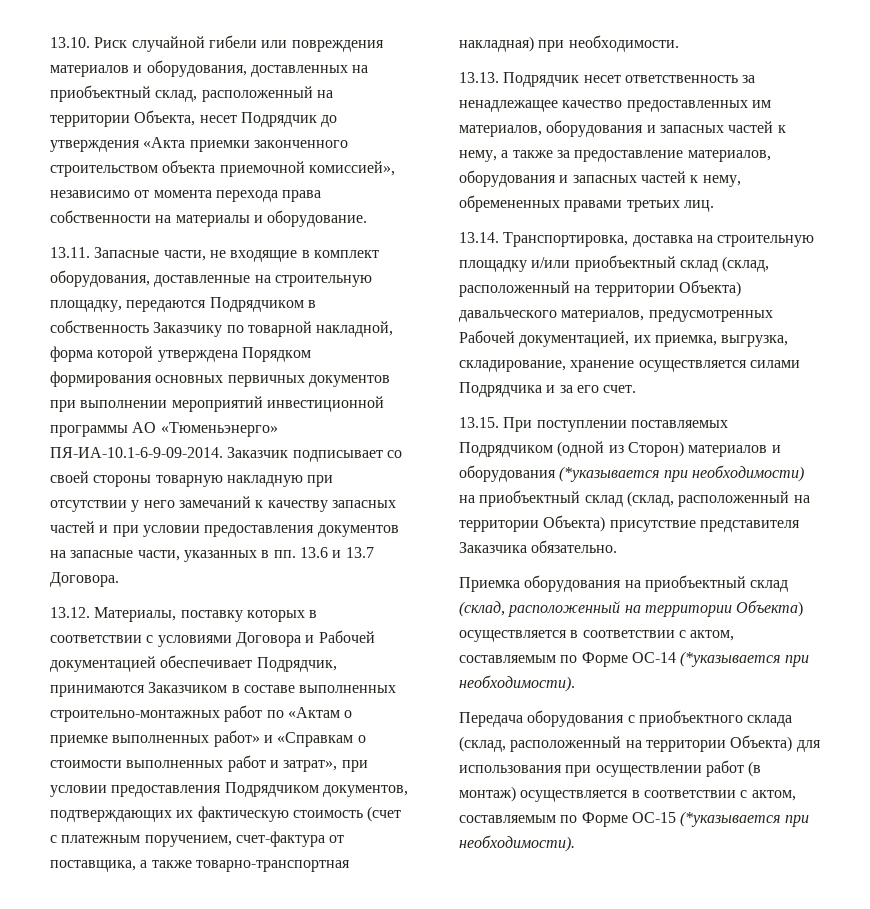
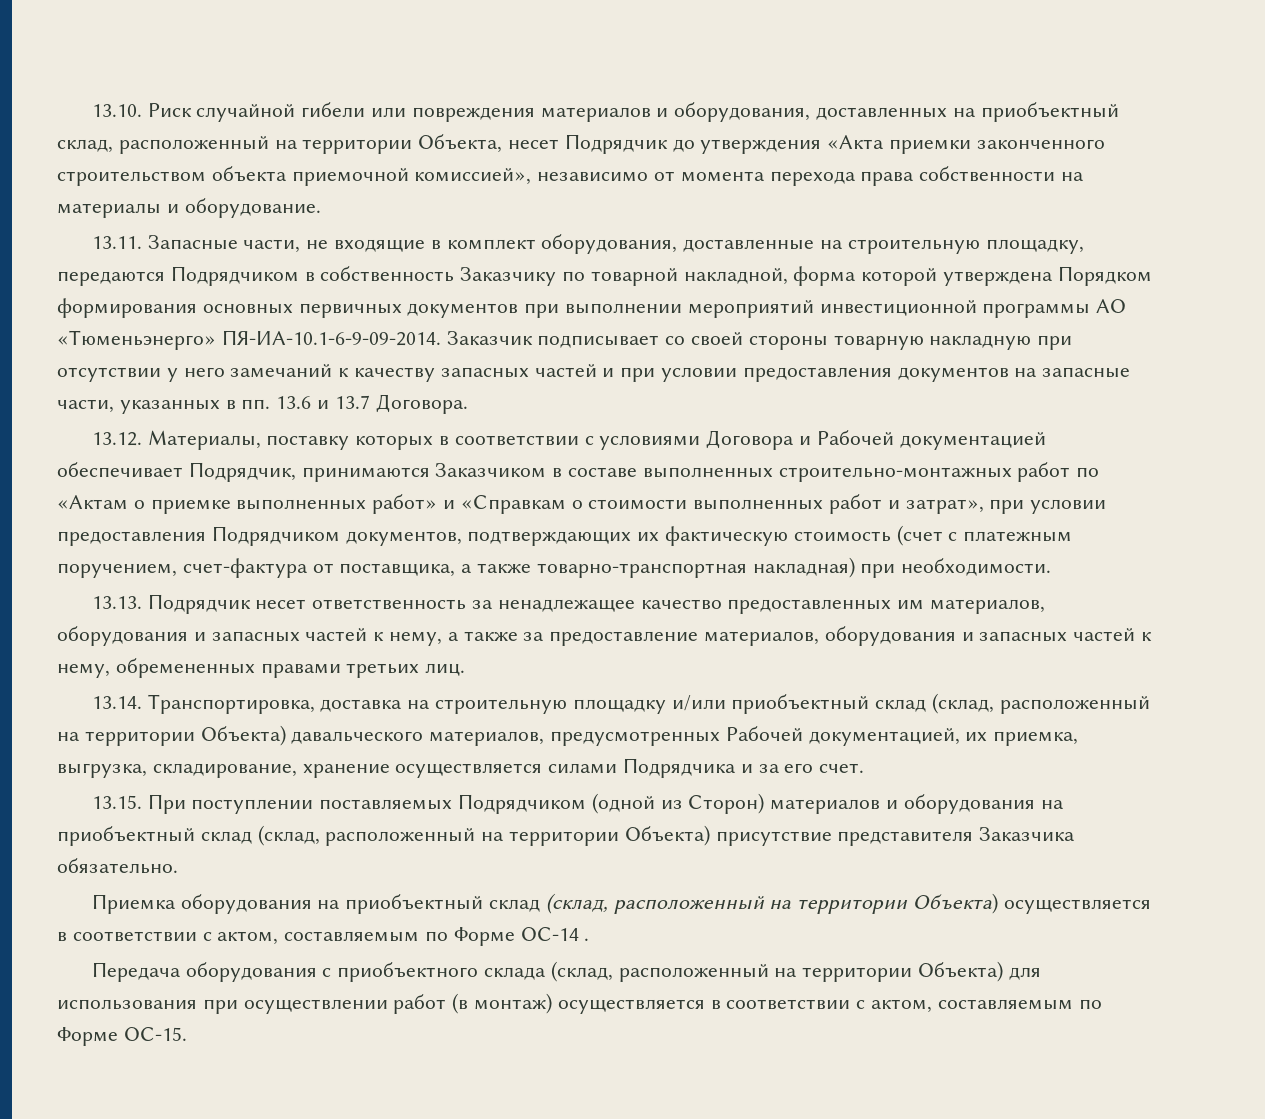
- 13.15. При поступлении поставляемых Подрядчиком (одной из Сторон) материалов и оборудования (*указывается при необходимости) на приобъектный склад (склад, расположенный на территории Объекта) присутствие представителя Заказчика обязательно.
+ 13.15. При поступлении поставляемых Подрядчиком (одной из Сторон) материалов и оборудования на приобъектный склад (склад, расположенный на территории Объекта) присутствие представителя Заказчика обязательно.
- Приемка оборудования на приобъектный склад (склад, расположенный на территории Объекта) осуществляется в соответствии с актом, составляемым по Форме ОС-14 (*указывается при необходимости).
+ Приемка оборудования на приобъектный склад (склад, расположенный на территории Объекта) осуществляется в соответствии с актом, составляемым по Форме ОС-14 .
- Передача оборудования с приобъектного склада (склад, расположенный на территории Объекта) для использования при осуществлении работ (в монтаж) осуществляется в соответствии с актом, составляемым по Форме ОС-15 (*указывается при необходимости).
+ Передача оборудования с приобъектного склада (склад, расположенный на территории Объекта) для использования при осуществлении работ (в монтаж) осуществляется в соответствии с актом, составляемым по Форме ОС-15.

